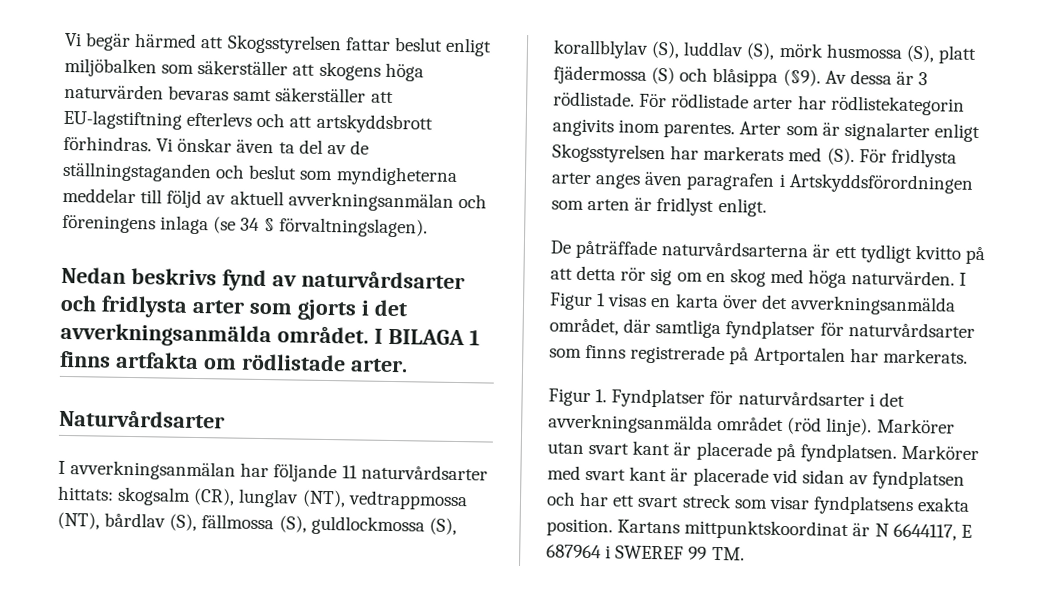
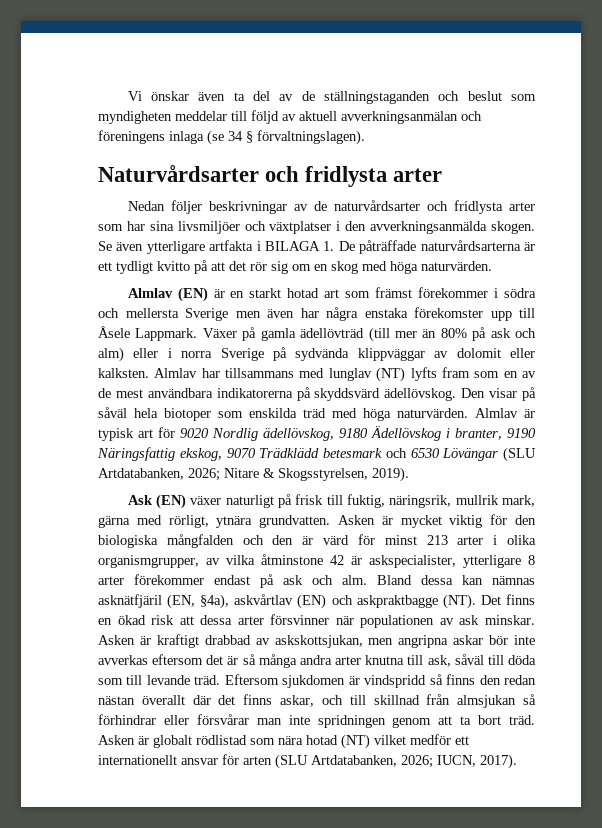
- Vi begär härmed att Skogsstyrelsen fattar beslut enligt miljöbalken som säkerställer att skogens höga naturvärden bevaras samt säkerställer att EU-lagstiftning efterlevs och att artskyddsbrott förhindras. Vi önskar även ta del av de ställningstaganden och beslut som myndigheterna meddelar till följd av aktuell avverkningsanmälan och föreningens inlaga (se 34 § förvaltningslagen).
+ Vi önskar även ta del av de ställningstaganden och beslut som myndigheten meddelar till följd av aktuell avverkningsanmälan och föreningens inlaga (se 34 § förvaltningslagen).
- Nedan beskrivs fynd av naturvårdsarter och fridlysta arter som gjorts i det avverkningsanmälda området. I BILAGA 1 finns artfakta om rödlistade arter.
- Naturvårdsarter
- I avverkningsanmälan har följande 11 naturvårdsarter hittats: skogsalm (CR), lunglav (NT), vedtrappmossa (NT), bårdlav (S), fällmossa (S), guldlockmossa (S), korallblylav (S), luddlav (S), mörk husmossa (S), platt fjädermossa (S) och blåsippa (§9). Av dessa är 3 rödlistade. För rödlistade arter har rödlistekategorin angivits inom parentes. Arter som är signalarter enligt Skogsstyrelsen har markerats med (S). För fridlysta arter anges även paragrafen i Artskyddsförordningen som arten är fridlyst enligt.
- De påträffade naturvårdsarterna är ett tydligt kvitto på att detta rör sig om en skog med höga naturvärden. I Figur 1 visas en karta över det avverkningsanmälda området, där samtliga fyndplatser för naturvårdsarter som finns registrerade på Artportalen har markerats.
- Figur 1. Fyndplatser för naturvårdsarter i det avverkningsanmälda området (röd linje). Markörer utan svart kant är placerade på fyndplatsen. Markörer med svart kant är placerade vid sidan av fyndplatsen och har ett svart streck som visar fyndplatsens exakta position. Kartans mittpunktskoordinat är N 6644117, E 687964 i SWEREF 99 TM.
+ Naturvårdsarter och fridlysta arter
+ Nedan följer beskrivningar av de naturvårdsarter och fridlysta arter som har sina livsmiljöer och växtplatser i den avverkningsanmälda skogen. Se även ytterligare artfakta i BILAGA 1. De påträffade naturvårdsarterna är ett tydligt kvitto på att det rör sig om en skog med höga naturvärden.
+ Almlav (EN) är en starkt hotad art som främst förekommer i södra och mellersta Sverige men även har några enstaka förekomster upp till Åsele Lappmark. Växer på gamla ädellövträd (till mer än 80% på ask och alm) eller i norra Sverige på sydvända klippväggar av dolomit eller kalksten. Almlav har tillsammans med lunglav (NT) lyfts fram som en av de mest användbara indikatorerna på skyddsvärd ädellövskog. Den visar på såväl hela biotoper som enskilda träd med höga naturvärden. Almlav är typisk art för 9020 Nordlig ädellövskog, 9180 Ädellövskog i branter, 9190 Näringsfattig ekskog, 9070 Trädklädd betesmark och 6530 Lövängar (SLU Artdatabanken, 2026; Nitare & Skogsstyrelsen, 2019).
+ Ask (EN) växer naturligt på frisk till fuktig, näringsrik, mullrik mark, gärna med rörligt, ytnära grundvatten. Asken är mycket viktig för den biologiska mångfalden och den är värd för minst 213 arter i olika organismgrupper, av vilka åtminstone 42 är askspecialister, ytterligare 8 arter förekommer endast på ask och alm. Bland dessa kan nämnas asknätfjäril (EN, §4a), askvårtlav (EN) och askpraktbagge (NT). Det finns en ökad risk att dessa arter försvinner när populationen av ask minskar. Asken är kraftigt drabbad av askskottsjukan, men angripna askar bör inte avverkas eftersom det är så många andra arter knutna till ask, såväl till döda som till levande träd. Eftersom sjukdomen är vindspridd så finns den redan nästan överallt där det finns askar, och till skillnad från almsjukan så förhindrar eller försvårar man inte spridningen genom att ta bort träd. Asken är globalt rödlistad som nära hotad (NT) vilket medför ett internationellt ansvar för arten (SLU Artdatabanken, 2026; IUCN, 2017).

